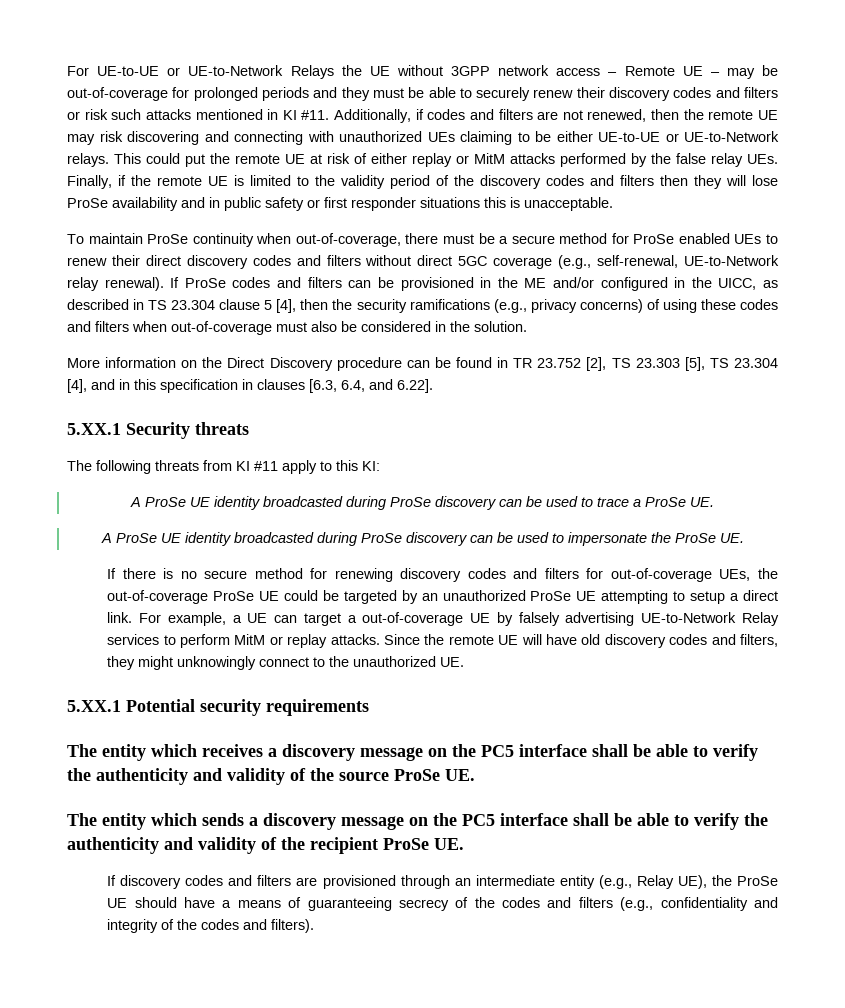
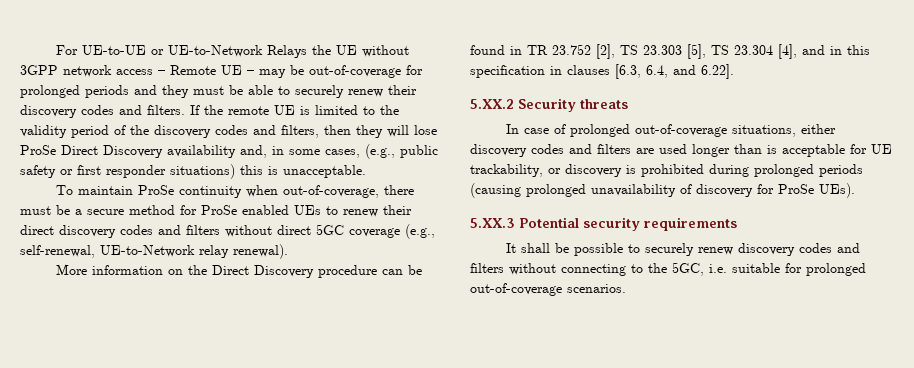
- For UE-to-UE or UE-to-Network Relays the UE without 3GPP network access – Remote UE – may be out-of-coverage for prolonged periods and they must be able to securely renew their discovery codes and filters or risk such attacks mentioned in KI #11. Additionally, if codes and filters are not renewed, then the remote UE may risk discovering and connecting with unauthorized UEs claiming to be either UE-to-UE or UE-to-Network relays. This could put the remote UE at risk of either replay or MitM attacks performed by the false relay UEs. Finally, if the remote UE is limited to the validity period of the discovery codes and filters then they will lose ProSe availability and in public safety or first responder situations this is unacceptable.
+ For UE-to-UE or UE-to-Network Relays the UE without 3GPP network access – Remote UE – may be out-of-coverage for prolonged periods and they must be able to securely renew their discovery codes and filters. If the remote UE is limited to the validity period of the discovery codes and filters, then they will lose ProSe Direct Discovery availability and, in some cases, (e.g., public safety or first responder situations) this is unacceptable.
- If ProSe codes and filters can be provisioned in the ME and/or configured in the UICC, as described in TS 23.304 clause 5 [4], then the security ramifications (e.g., privacy concerns) of using these codes and filters when out-of-coverage must also be considered in the solution.
- 5.XX.1 Security threats
+ 5.XX.2 Security threats
- The following threats from KI #11 apply to this KI:
- A ProSe UE identity broadcasted during ProSe discovery can be used to trace a ProSe UE.
- A ProSe UE identity broadcasted during ProSe discovery can be used to impersonate the ProSe UE.
- If there is no secure method for renewing discovery codes and filters for out-of-coverage UEs, the out-of-coverage ProSe UE could be targeted by an unauthorized ProSe UE attempting to setup a direct link. For example, a UE can target a out-of-coverage UE by falsely advertising UE-to-Network Relay services to perform MitM or replay attacks. Since the remote UE will have old discovery codes and filters, they might unknowingly connect to the unauthorized UE.
- 5.XX.1 Potential security requirements
- The entity which receives a discovery message on the PC5 interface shall be able to verify the authenticity and validity of the source ProSe UE.
- The entity which sends a discovery message on the PC5 interface shall be able to verify the authenticity and validity of the recipient ProSe UE.
- If discovery codes and filters are provisioned through an intermediate entity (e.g., Relay UE), the ProSe UE should have a means of guaranteeing secrecy of the codes and filters (e.g., confidentiality and integrity of the codes and filters).
+ In case of prolonged out-of-coverage situations, either discovery codes and filters are used longer than is acceptable for UE trackability, or discovery is prohibited during prolonged periods (causing prolonged unavailability of discovery for ProSe UEs).
+ 5.XX.3 Potential security requirements
+ It shall be possible to securely renew discovery codes and filters without connecting to the 5GC, i.e. suitable for prolonged out-of-coverage scenarios.

